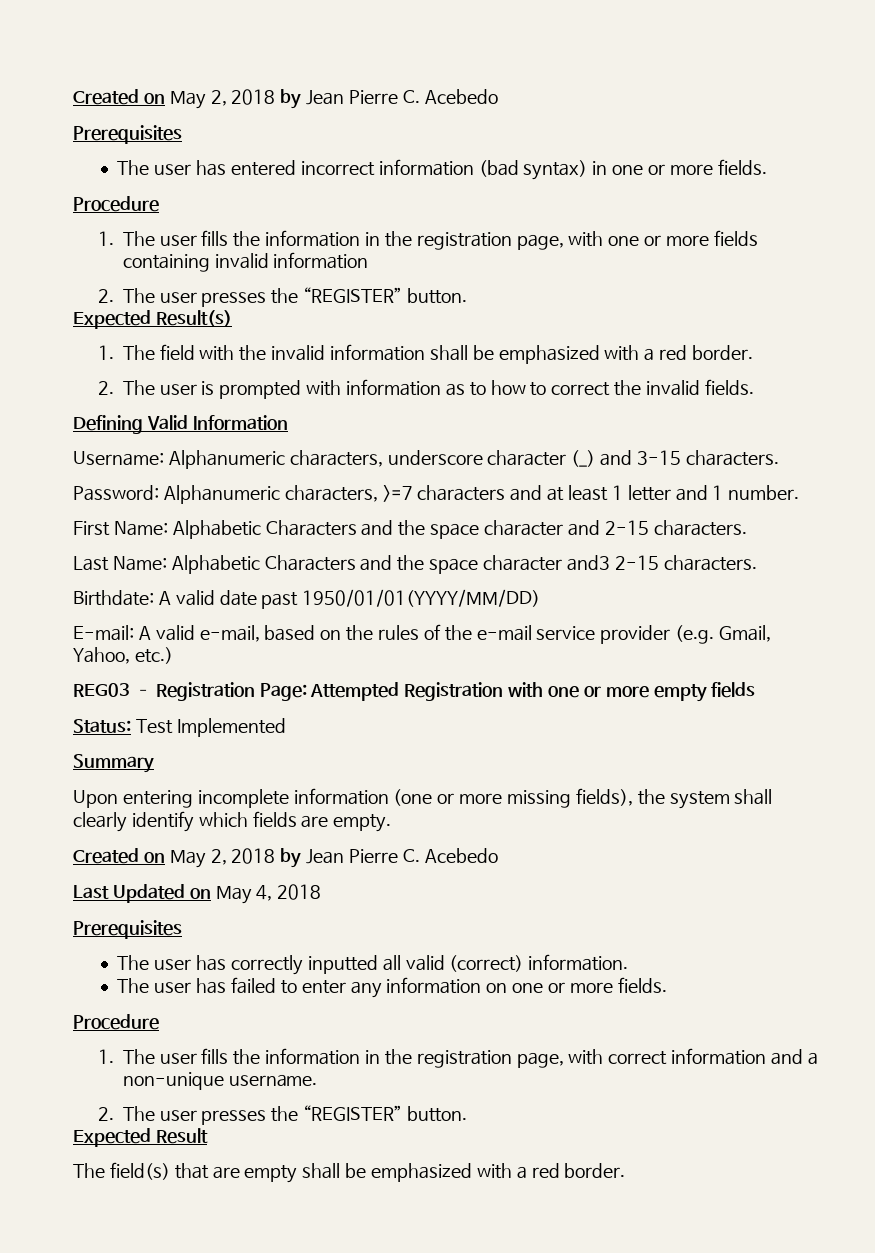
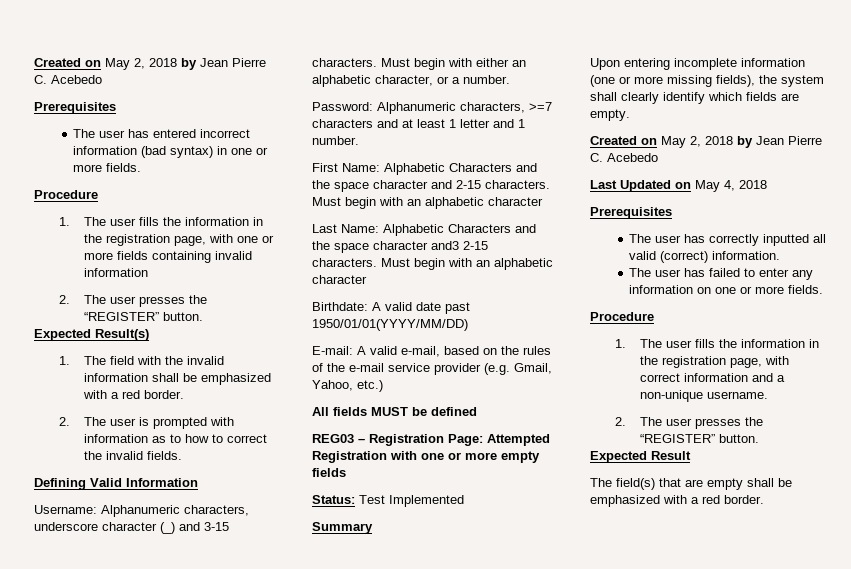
+ Must begin with either an alphabetic character, or a number.
- First Name: Alphabetic Characters and the space character and 2-15 characters.
+ First Name: Alphabetic Characters and the space character and 2-15 characters. Must begin with an alphabetic character
- Last Name: Alphabetic Characters and the space character and3 2-15 characters.
+ Last Name: Alphabetic Characters and the space character and3 2-15 characters. Must begin with an alphabetic character
+ All fields MUST be defined

